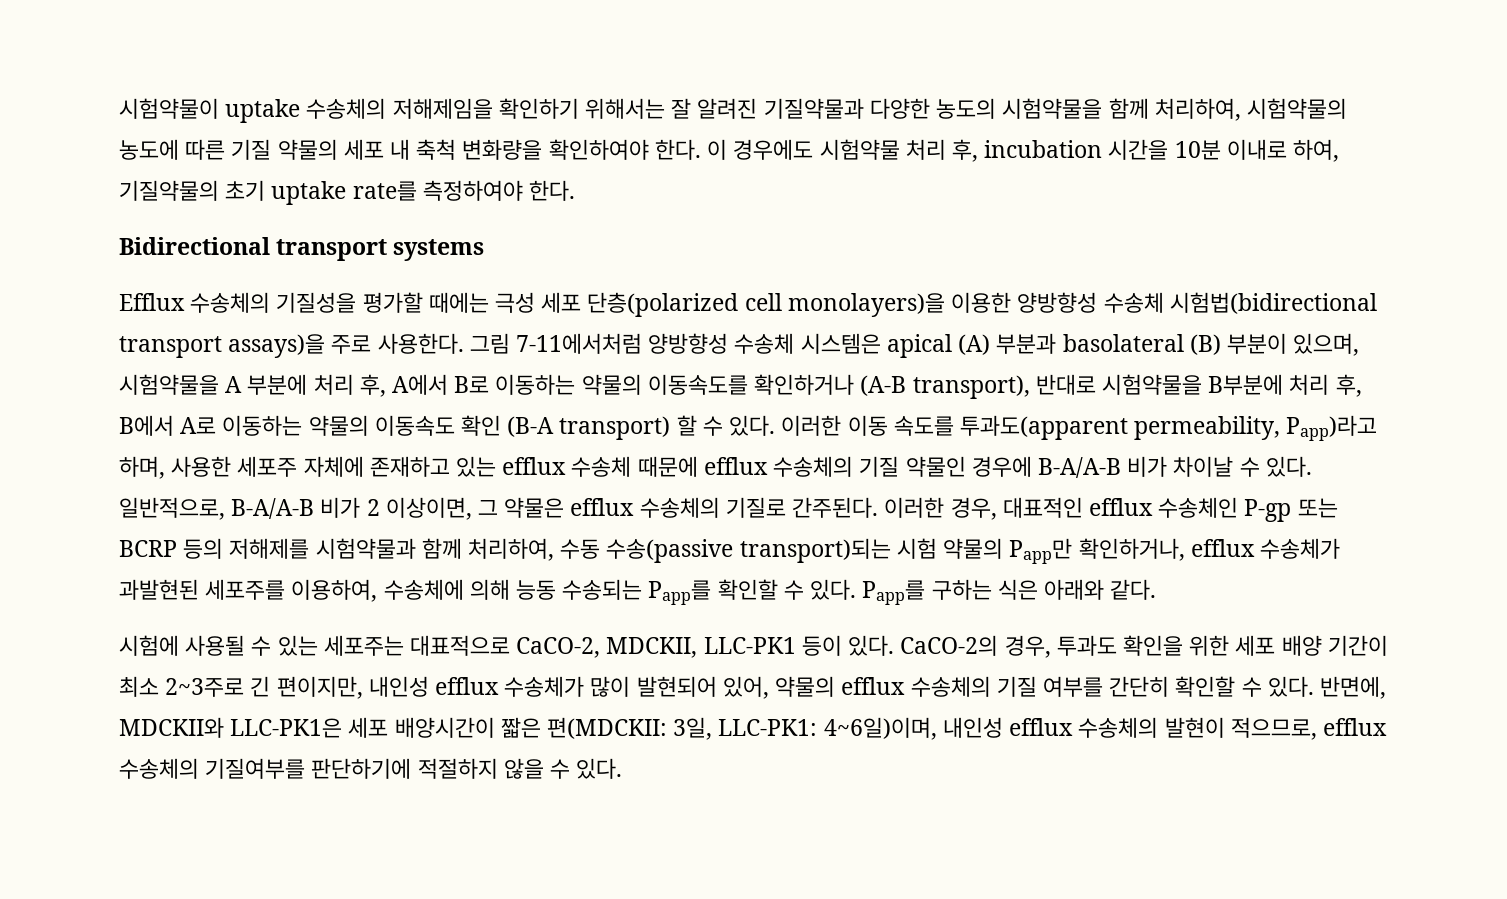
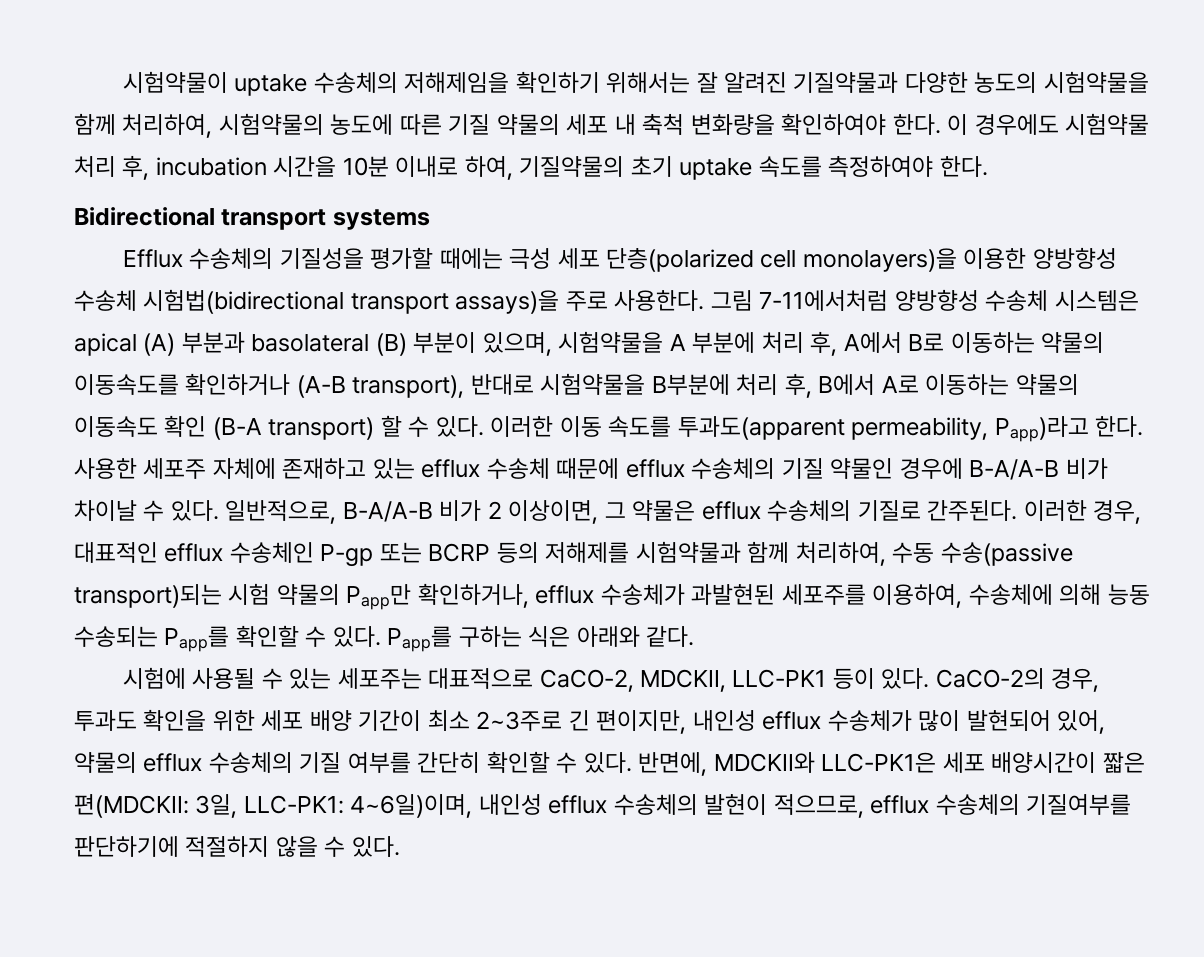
- 이 경우에도 시험약물 처리 후, incubation 시간을 10분 이내로 하여, 기질약물의 초기 uptake rate를 측정하여야 한다.
+ 이 경우에도 시험약물 처리 후, incubation 시간을 10분 이내로 하여, 기질약물의 초기 uptake 속도를 측정하여야 한다.
- 이러한 이동 속도를 투과도(apparent permeability, Papp)라고 하며, 사용한 세포주 자체에 존재하고 있는 efflux 수송체 때문에 efflux 수송체의 기질 약물인 경우에 B-A/A-B 비가 차이날 수 있다.
+ 이러한 이동 속도를 투과도(apparent permeability, Papp)라고 한다. 사용한 세포주 자체에 존재하고 있는 efflux 수송체 때문에 efflux 수송체의 기질 약물인 경우에 B-A/A-B 비가 차이날 수 있다.

